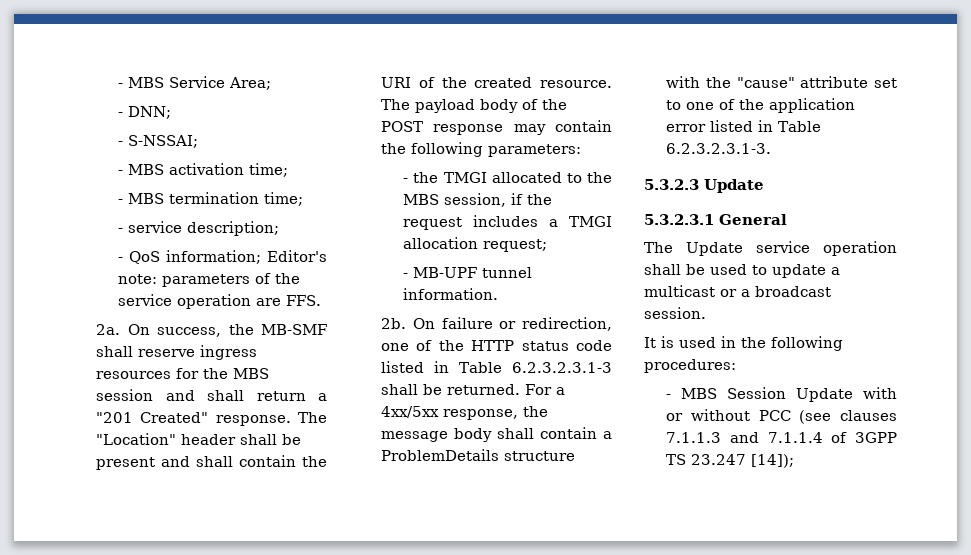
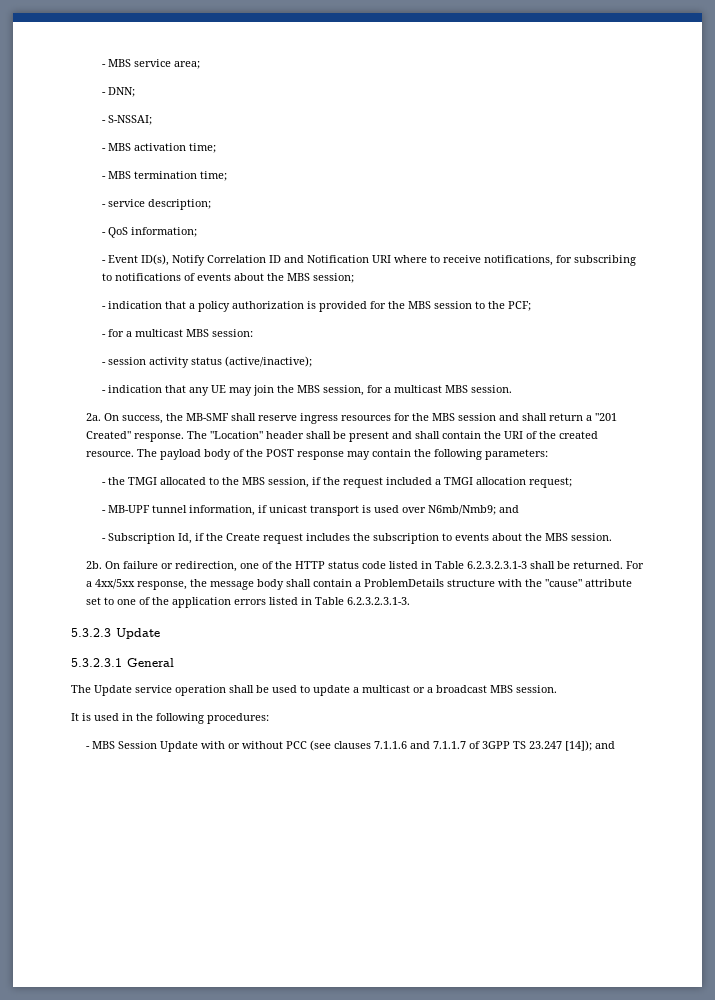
- - MBS Service Area;
+ - MBS service area;
- - QoS information; Editor's note: parameters of the service operation are FFS.
+ - QoS information;
+ - Event ID(s), Notify Correlation ID and Notification URI where to receive notifications, for subscribing to notifications of events about the MBS session;
+ - indication that a policy authorization is provided for the MBS session to the PCF;
+ - for a multicast MBS session:
+ - session activity status (active/inactive);
+ - indication that any UE may join the MBS session, for a multicast MBS session.
- - the TMGI allocated to the MBS session, if the request includes a TMGI allocation request;
+ - the TMGI allocated to the MBS session, if the request included a TMGI allocation request;
- - MB-UPF tunnel information.
+ - MB-UPF tunnel information, if unicast transport is used over N6mb/Nmb9; and
+ - Subscription Id, if the Create request includes the subscription to events about the MBS session.
- For a 4xx/5xx response, the message body shall contain a ProblemDetails structure with the "cause" attribute set to one of the application error listed in Table 6.2.3.2.3.1-3.
+ For a 4xx/5xx response, the message body shall contain a ProblemDetails structure with the "cause" attribute set to one of the application errors listed in Table 6.2.3.2.3.1-3.
- The Update service operation shall be used to update a multicast or a broadcast session.
+ The Update service operation shall be used to update a multicast or a broadcast MBS session.
- - MBS Session Update with or without PCC (see clauses 7.1.1.3 and 7.1.1.4 of 3GPP TS 23.247 [14]);
+ - MBS Session Update with or without PCC (see clauses 7.1.1.6 and 7.1.1.7 of 3GPP TS 23.247 [14]); and

